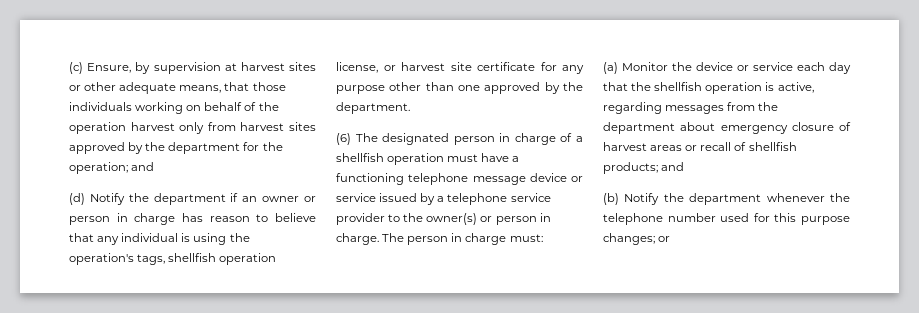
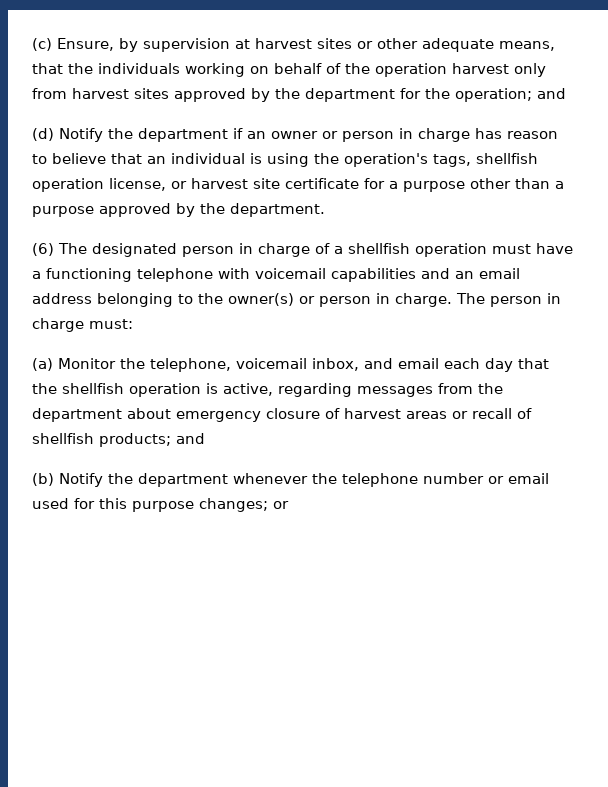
- (c) Ensure, by supervision at harvest sites or other adequate means, that those individuals working on behalf of the operation harvest only from harvest sites approved by the department for the operation; and
+ (c) Ensure, by supervision at harvest sites or other adequate means, that the individuals working on behalf of the operation harvest only from harvest sites approved by the department for the operation; and
- (d) Notify the department if an owner or person in charge has reason to believe that any individual is using the operation's tags, shellfish operation license, or harvest site certificate for any purpose other than one approved by the department.
+ (d) Notify the department if an owner or person in charge has reason to believe that an individual is using the operation's tags, shellfish operation license, or harvest site certificate for a purpose other than a purpose approved by the department.
- (6) The designated person in charge of a shellfish operation must have a functioning telephone message device or service issued by a telephone service provider to the owner(s) or person in charge.
+ (6) The designated person in charge of a shellfish operation must have a functioning telephone with voicemail capabilities and an email address belonging to the owner(s) or person in charge.
- (a) Monitor the device or service each day that the shellfish operation is active, regarding messages from the department about emergency closure of harvest areas or recall of shellfish products; and
+ (a) Monitor the telephone, voicemail inbox, and email each day that the shellfish operation is active, regarding messages from the department about emergency closure of harvest areas or recall of shellfish products; and
- (b) Notify the department whenever the telephone number used for this purpose changes; or
+ (b) Notify the department whenever the telephone number or email used for this purpose changes; or

